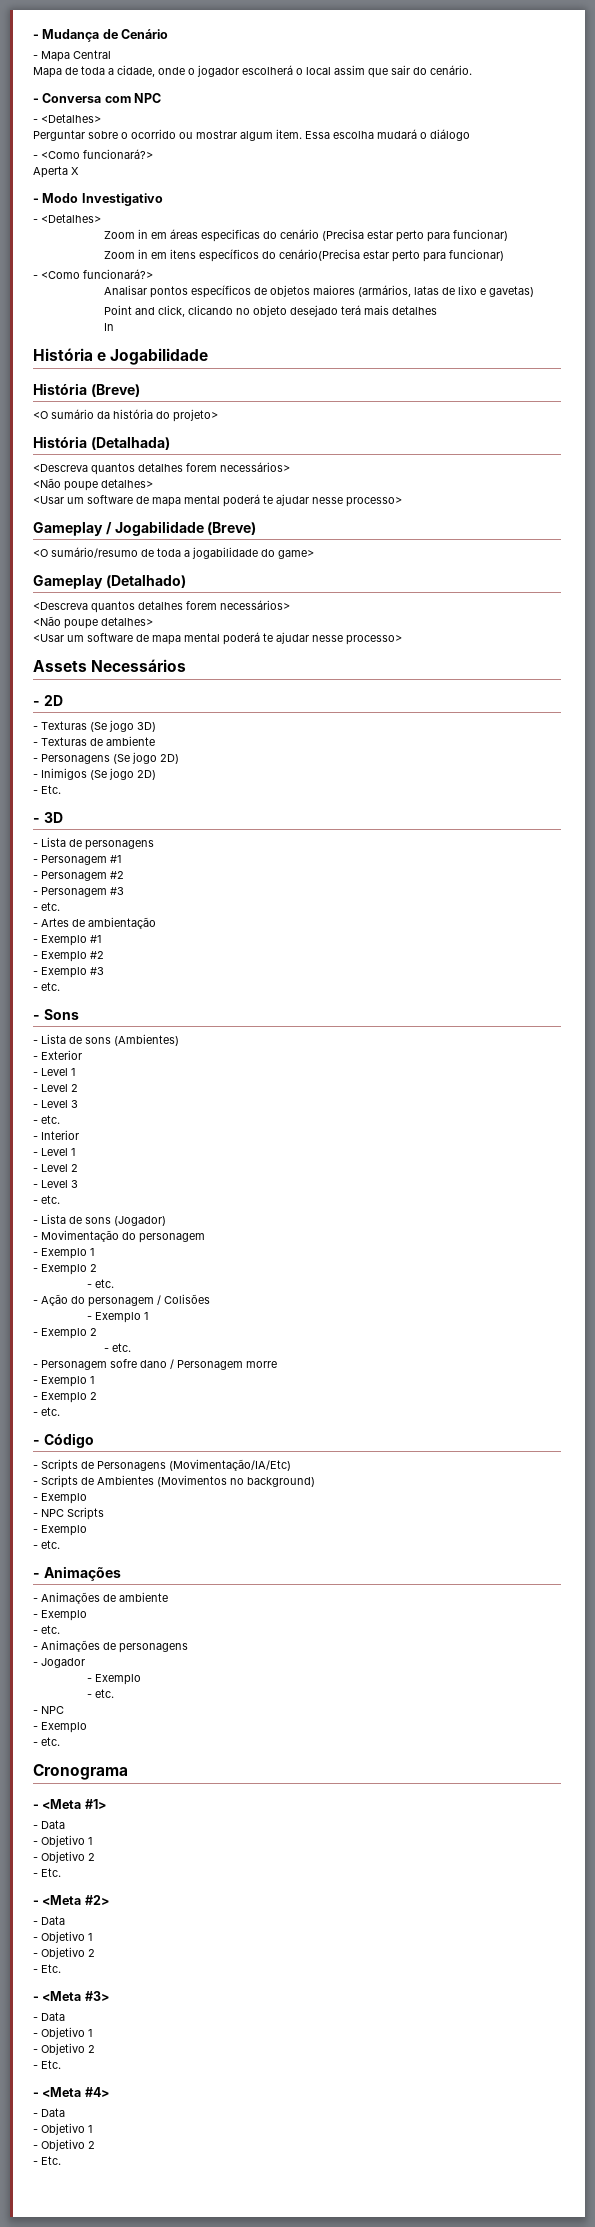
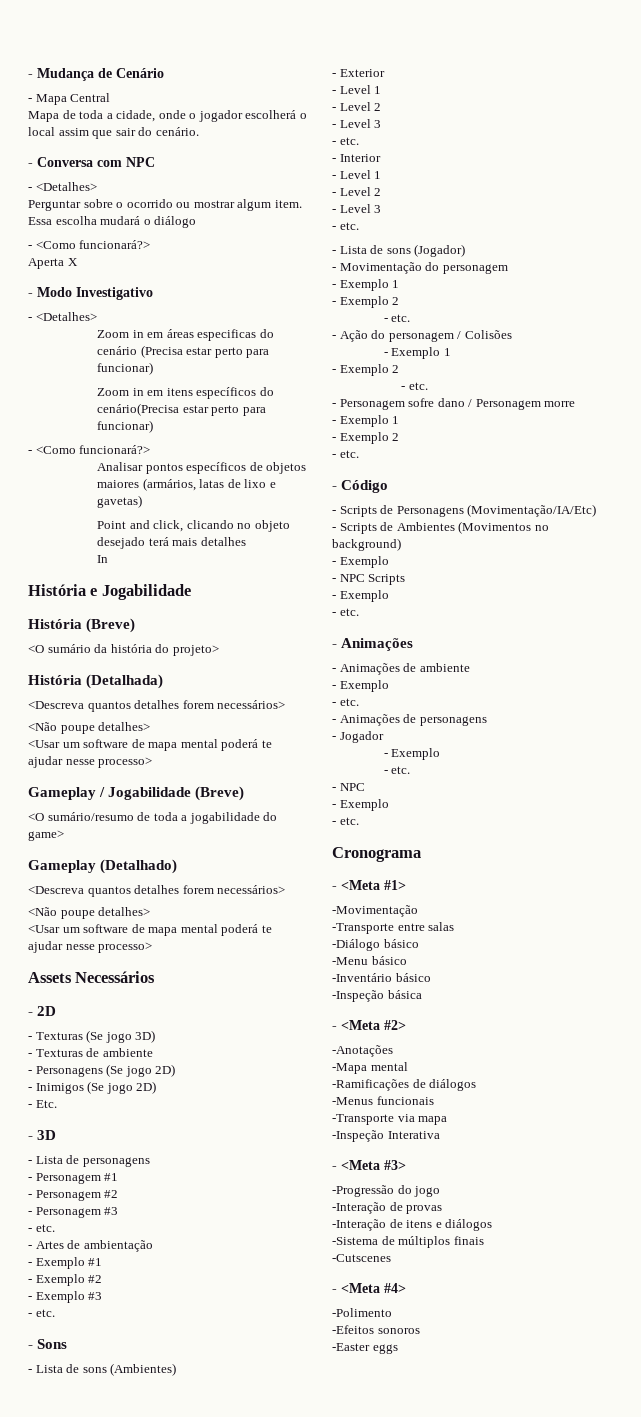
  - <Meta #1>
- - Data
- - Objetivo 1
- - Objetivo 2
- - Etc.
+ -Movimentação
+ -Transporte entre salas
+ -Diálogo básico
+ -Menu básico
+ -Inventário básico
+ -Inspeção básica
  - <Meta #2>
- - Data
- - Objetivo 1
- - Objetivo 2
- - Etc.
+ -Anotações
+ -Mapa mental
+ -Ramificações de diálogos
+ -Menus funcionais
+ -Transporte via mapa
+ -Inspeção Interativa
  - <Meta #3>
- - Data
- - Objetivo 1
- - Objetivo 2
- - Etc.
+ -Progressão do jogo
+ -Interação de provas
+ -Interação de itens e diálogos
+ -Sistema de múltiplos finais
+ -Cutscenes
  - <Meta #4>
- - Data
- - Objetivo 1
- - Objetivo 2
- - Etc.
+ -Polimento
+ -Efeitos sonoros
+ -Easter eggs

